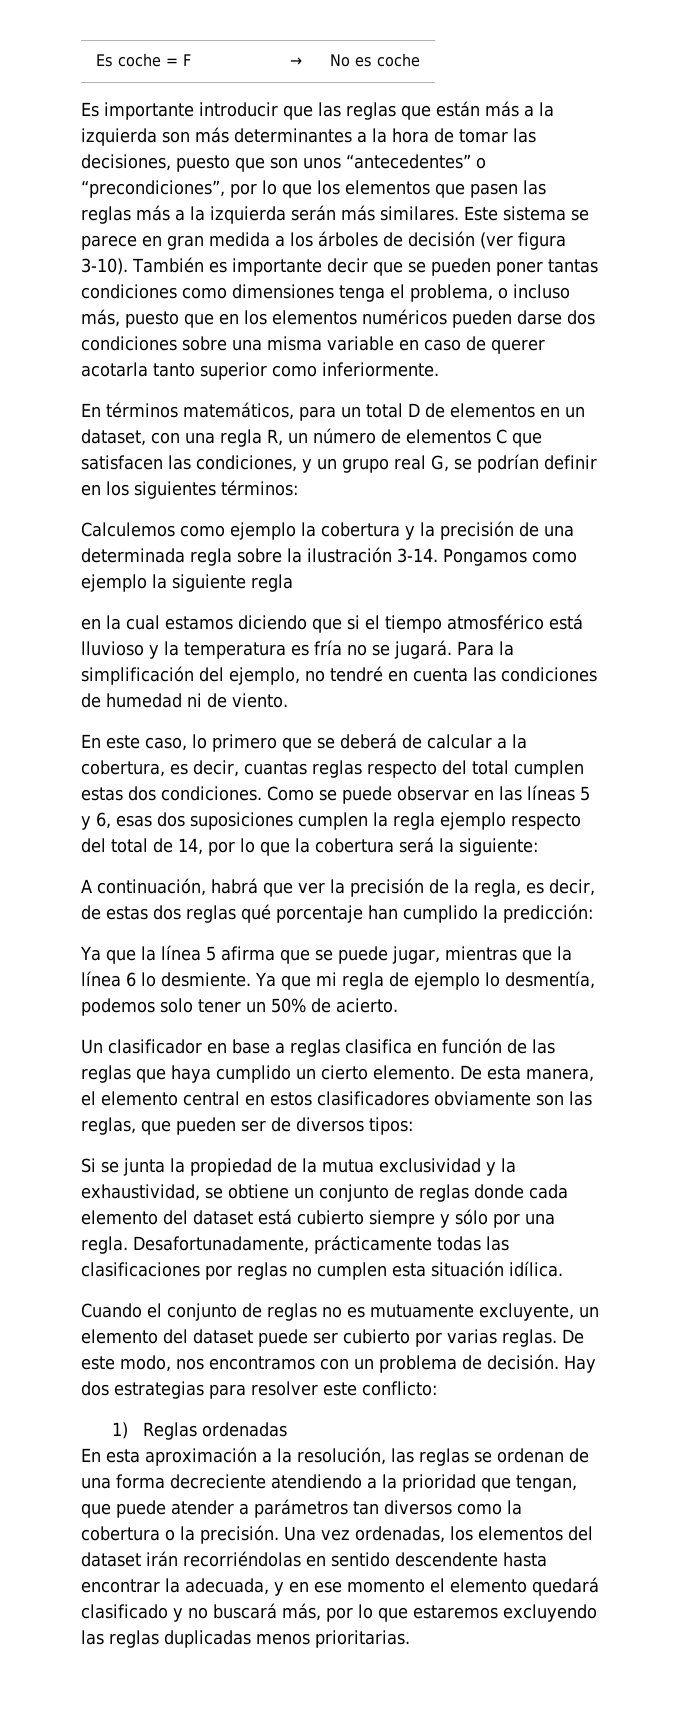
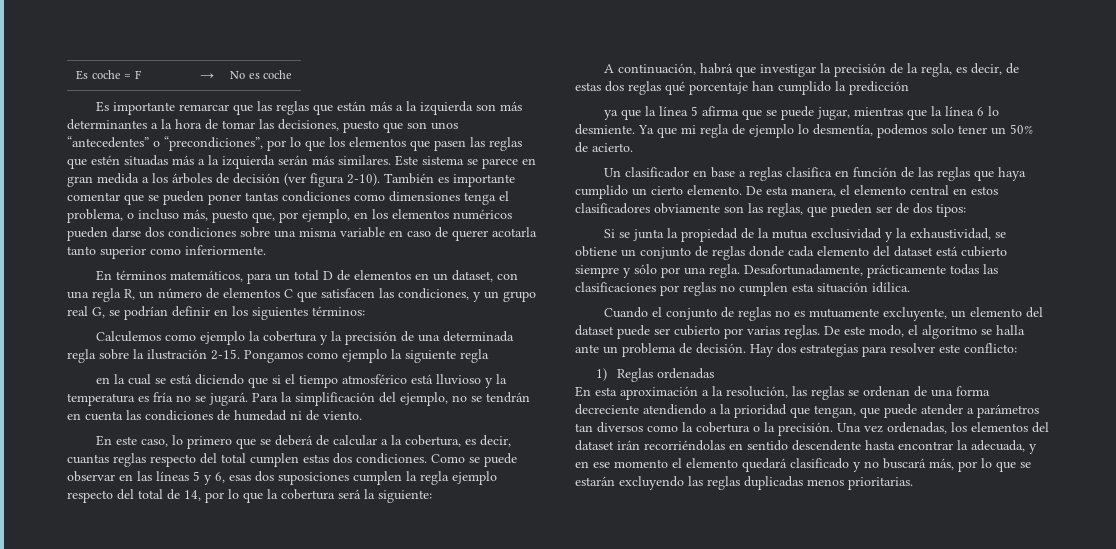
- Es importante introducir que las reglas que están más a la izquierda son más determinantes a la hora de tomar las decisiones, puesto que son unos “antecedentes” o “precondiciones”, por lo que los elementos que pasen las reglas más a la izquierda serán más similares.
+ Es importante remarcar que las reglas que están más a la izquierda son más determinantes a la hora de tomar las decisiones, puesto que son unos “antecedentes” o “precondiciones”, por lo que los elementos que pasen las reglas que estén situadas más a la izquierda serán más similares.
- Este sistema se parece en gran medida a los árboles de decisión (ver figura 3-10).
+ Este sistema se parece en gran medida a los árboles de decisión (ver figura 2-10).
- También es importante decir que se pueden poner tantas condiciones como dimensiones tenga el problema, o incluso más, puesto que en los elementos numéricos pueden darse dos condiciones sobre una misma variable en caso de querer acotarla tanto superior como inferiormente.
+ También es importante comentar que se pueden poner tantas condiciones como dimensiones tenga el problema, o incluso más, puesto que, por ejemplo, en los elementos numéricos pueden darse dos condiciones sobre una misma variable en caso de querer acotarla tanto superior como inferiormente.
- Calculemos como ejemplo la cobertura y la precisión de una determinada regla sobre la ilustración 3-14.
+ Calculemos como ejemplo la cobertura y la precisión de una determinada regla sobre la ilustración 2-15.
- en la cual estamos diciendo que si el tiempo atmosférico está lluvioso y la temperatura es fría no se jugará.
+ en la cual se está diciendo que si el tiempo atmosférico está lluvioso y la temperatura es fría no se jugará.
- Para la simplificación del ejemplo, no tendré en cuenta las condiciones de humedad ni de viento.
+ Para la simplificación del ejemplo, no se tendrán en cuenta las condiciones de humedad ni de viento.
- A continuación, habrá que ver la precisión de la regla, es decir, de estas dos reglas qué porcentaje han cumplido la predicción:
- Ya que la línea 5 afirma que se puede jugar, mientras que la línea 6 lo desmiente.
+ A continuación, habrá que investigar la precisión de la regla, es decir, de estas dos reglas qué porcentaje han cumplido la predicción
+ ya que la línea 5 afirma que se puede jugar, mientras que la línea 6 lo desmiente.
- De esta manera, el elemento central en estos clasificadores obviamente son las reglas, que pueden ser de diversos tipos:
+ De esta manera, el elemento central en estos clasificadores obviamente son las reglas, que pueden ser de dos tipos:
- De este modo, nos encontramos con un problema de decisión.
+ De este modo, el algoritmo se halla ante un problema de decisión.
- Una vez ordenadas, los elementos del dataset irán recorriéndolas en sentido descendente hasta encontrar la adecuada, y en ese momento el elemento quedará clasificado y no buscará más, por lo que estaremos excluyendo las reglas duplicadas menos prioritarias.
+ Una vez ordenadas, los elementos del dataset irán recorriéndolas en sentido descendente hasta encontrar la adecuada, y en ese momento el elemento quedará clasificado y no buscará más, por lo que se estarán excluyendo las reglas duplicadas menos prioritarias.

